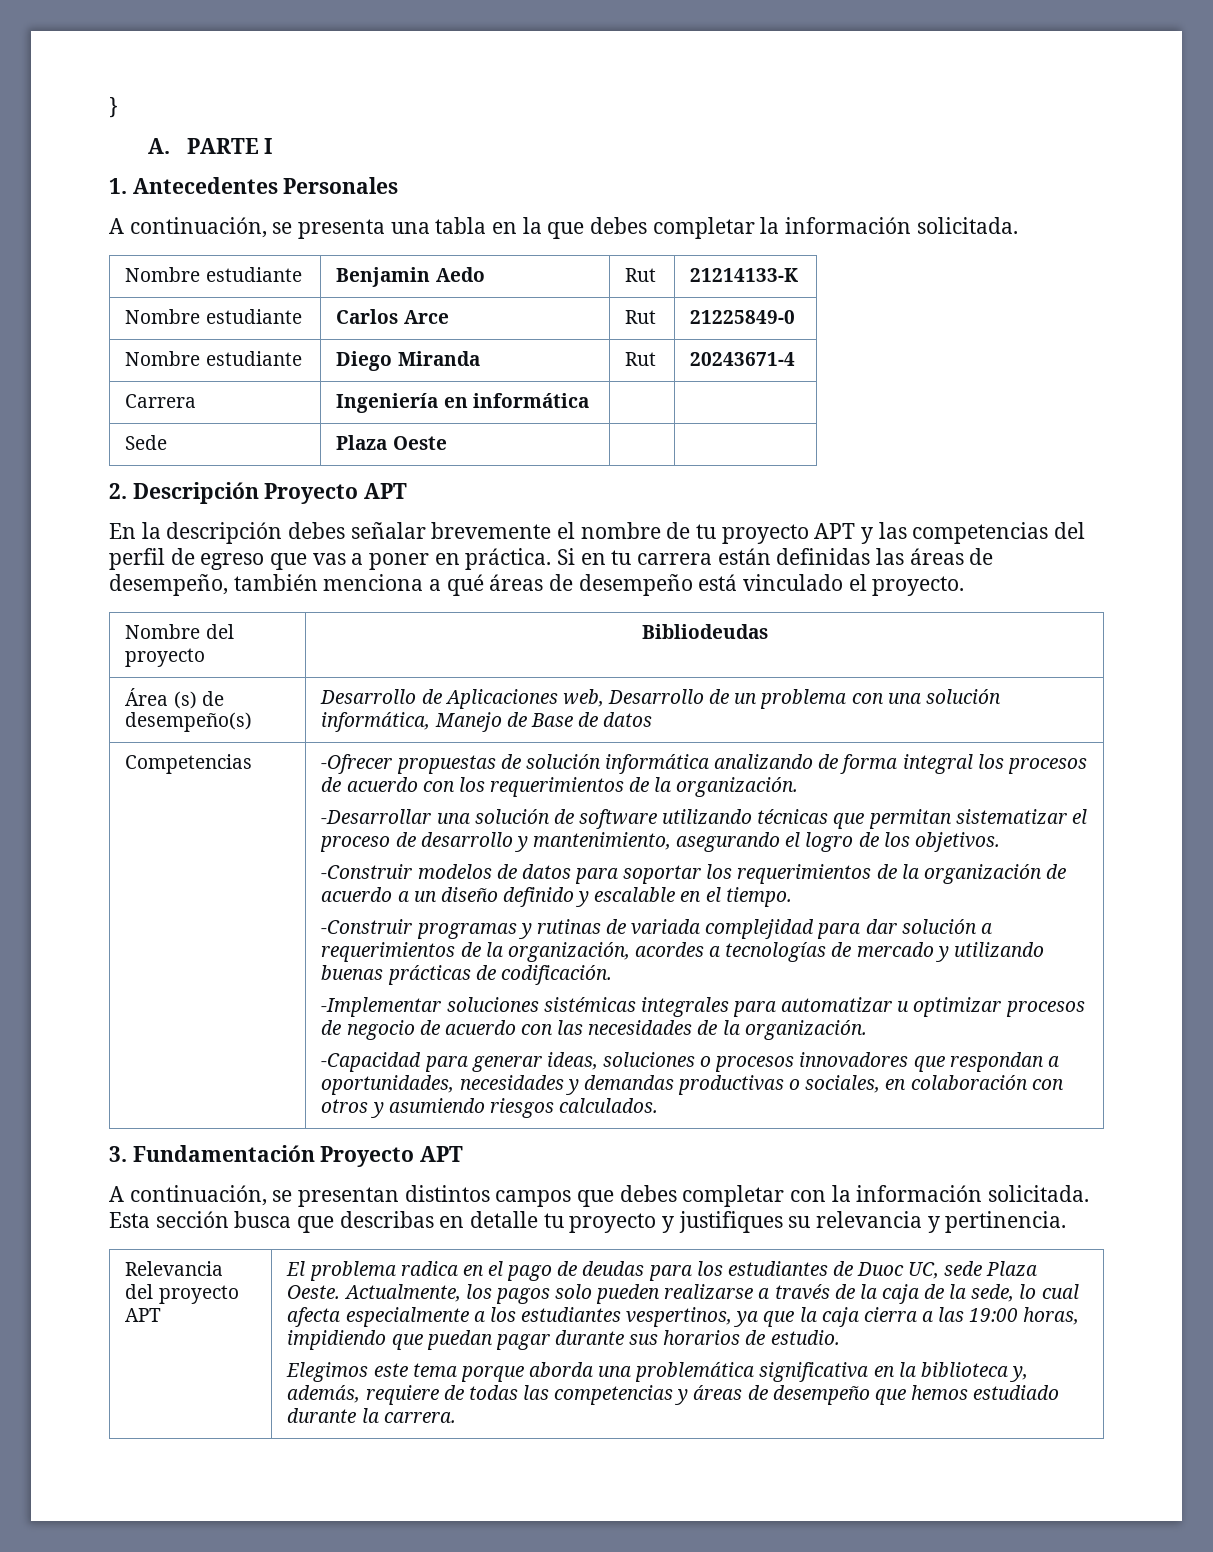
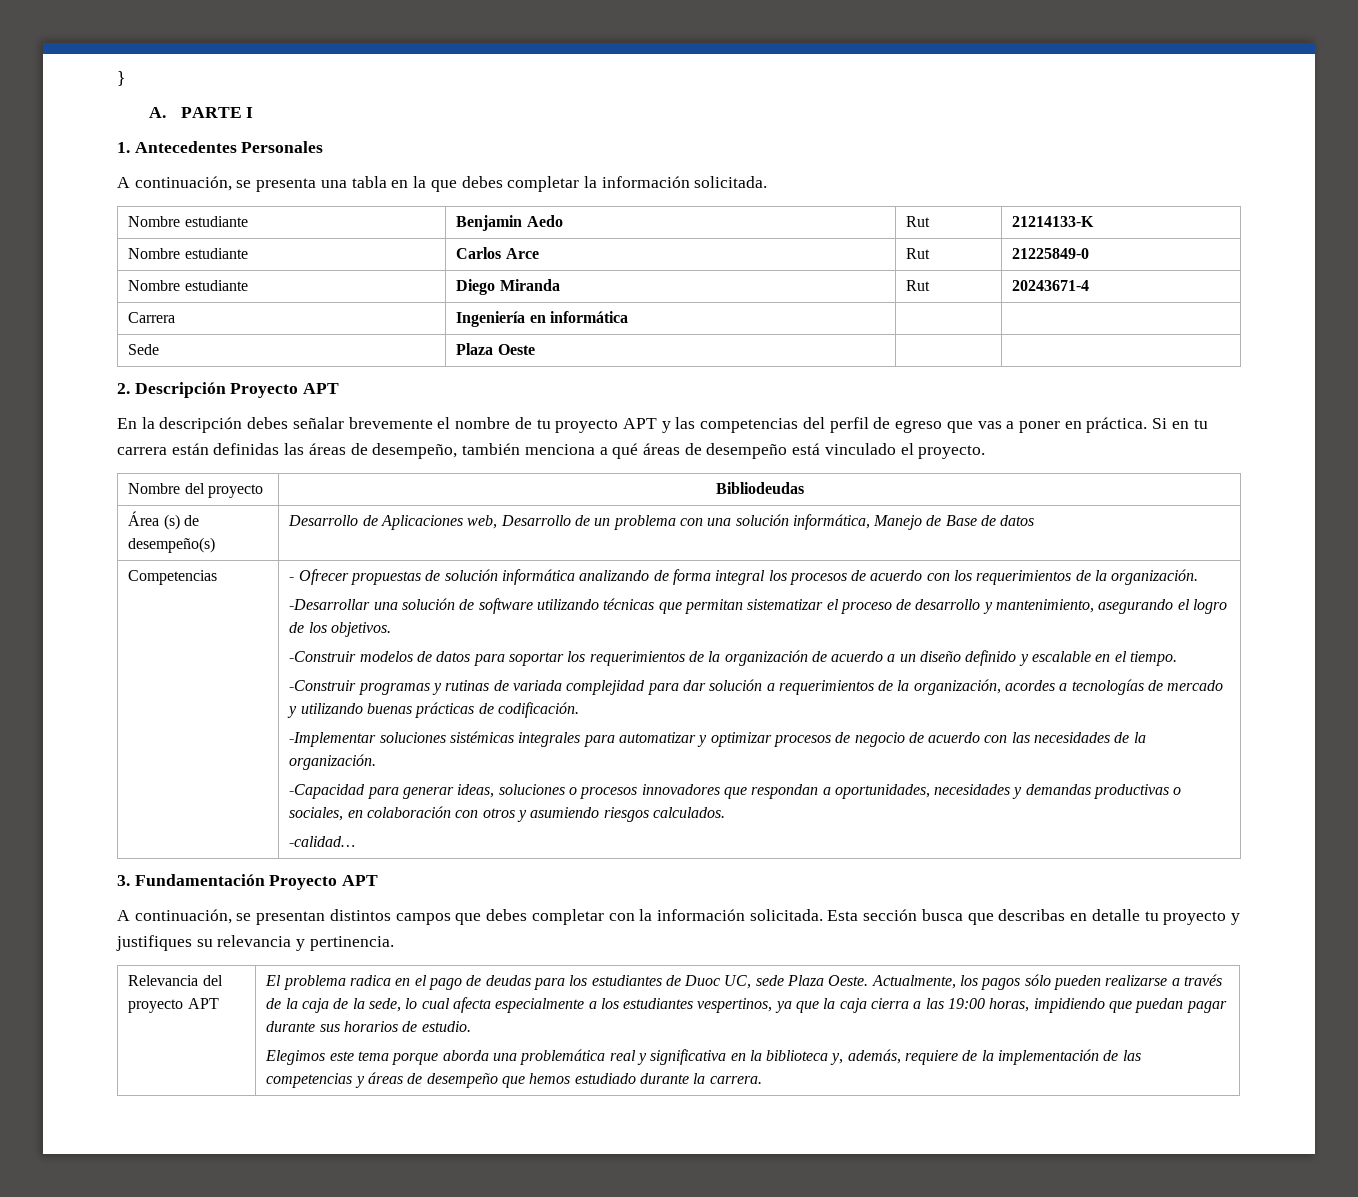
- -Ofrecer propuestas de solución informática analizando de forma integral los procesos de acuerdo con los requerimientos de la organización.
+ - Ofrecer propuestas de solución informática analizando de forma integral los procesos de acuerdo con los requerimientos de la organización.
- -Implementar soluciones sistémicas integrales para automatizar u optimizar procesos de negocio de acuerdo con las necesidades de la organización.
+ -Implementar soluciones sistémicas integrales para automatizar y optimizar procesos de negocio de acuerdo con las necesidades de la organización.
+ -calidad…
- Actualmente, los pagos solo pueden realizarse a través de la caja de la sede, lo cual afecta especialmente a los estudiantes vespertinos, ya que la caja cierra a las 19:00 horas, impidiendo que puedan pagar durante sus horarios de estudio.
+ Actualmente, los pagos sólo pueden realizarse a través de la caja de la sede, lo cual afecta especialmente a los estudiantes vespertinos, ya que la caja cierra a las 19:00 horas, impidiendo que puedan pagar durante sus horarios de estudio.
- Elegimos este tema porque aborda una problemática significativa en la biblioteca y, además, requiere de todas las competencias y áreas de desempeño que hemos estudiado durante la carrera.
+ Elegimos este tema porque aborda una problemática real y significativa en la biblioteca y, además, requiere de la implementación de las competencias y áreas de desempeño que hemos estudiado durante la carrera.

